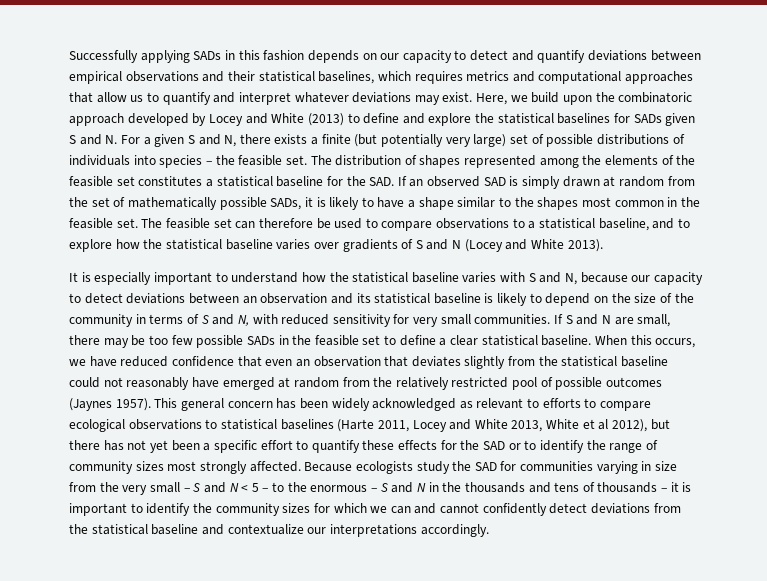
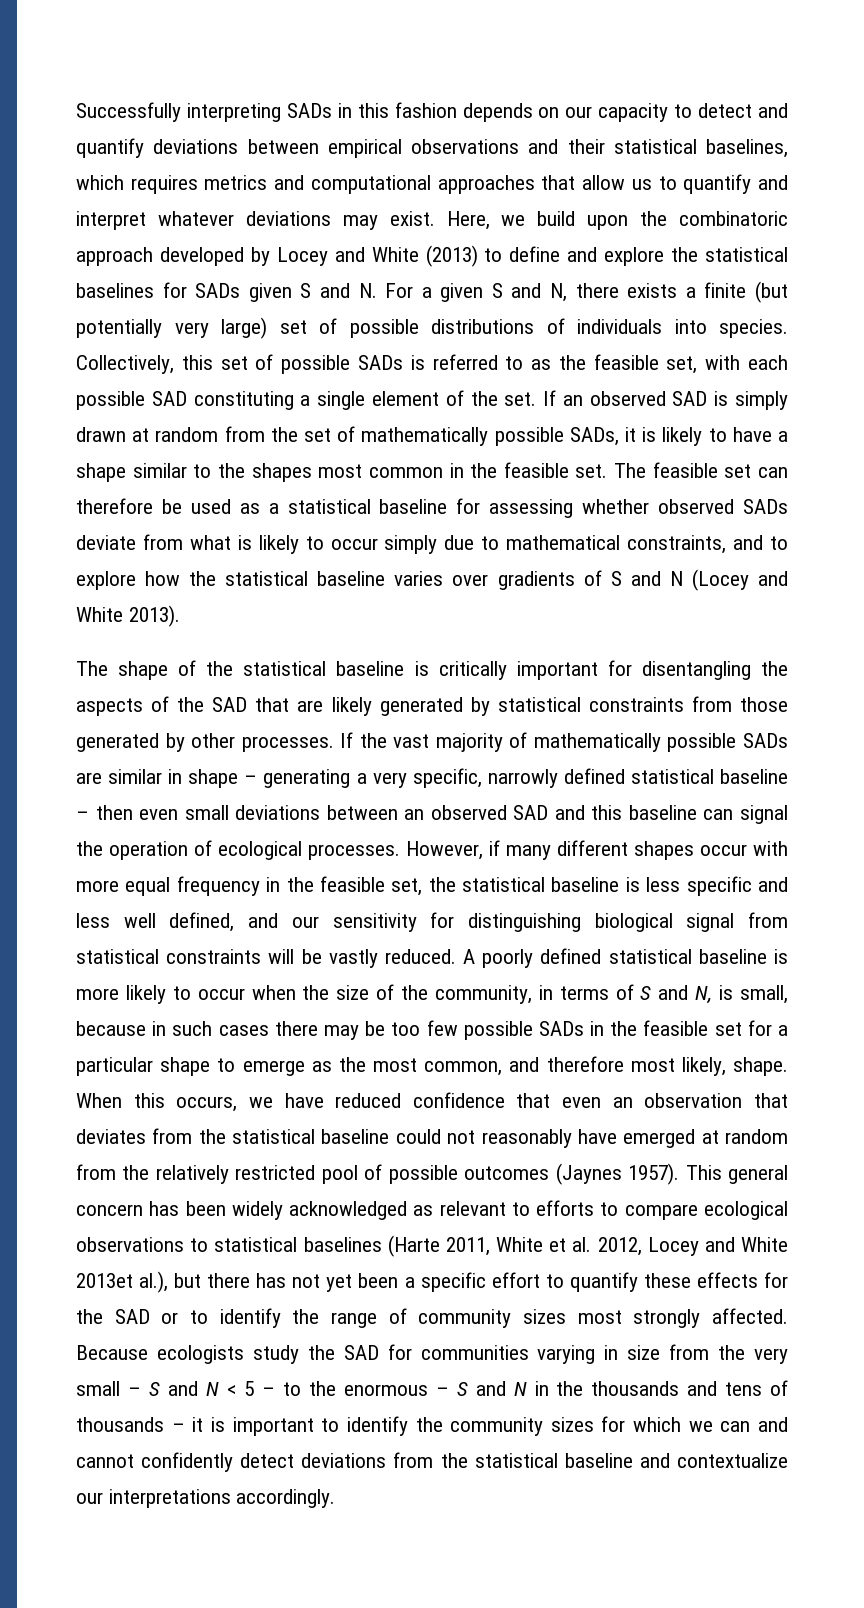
- Successfully applying SADs in this fashion depends on our capacity to detect and quantify deviations between empirical observations and their statistical baselines, which requires metrics and computational approaches that allow us to quantify and interpret whatever deviations may exist.
+ Successfully interpreting SADs in this fashion depends on our capacity to detect and quantify deviations between empirical observations and their statistical baselines, which requires metrics and computational approaches that allow us to quantify and interpret whatever deviations may exist.
- Here, we build upon the combinatoric approach developed by Locey and White (2013) to define and explore the statistical baselines for SADs given S and N. For a given S and N, there exists a finite (but potentially very large) set of possible distributions of individuals into species – the feasible set. The distribution of shapes represented among the elements of the feasible set constitutes a statistical baseline for the SAD. If an observed SAD is simply drawn at random from the set of mathematically possible SADs, it is likely to have a shape similar to the shapes most common in the feasible set.
+ Here, we build upon the combinatoric approach developed by Locey and White (2013) to define and explore the statistical baselines for SADs given S and N. For a given S and N, there exists a finite (but potentially very large) set of possible distributions of individuals into species. Collectively, this set of possible SADs is referred to as the feasible set, with each possible SAD constituting a single element of the set. If an observed SAD is simply drawn at random from the set of mathematically possible SADs, it is likely to have a shape similar to the shapes most common in the feasible set.
- The feasible set can therefore be used to compare observations to a statistical baseline, and to explore how the statistical baseline varies over gradients of S and N (Locey and White 2013).
+ The feasible set can therefore be used as a statistical baseline for assessing whether observed SADs deviate from what is likely to occur simply due to mathematical constraints, and to explore how the statistical baseline varies over gradients of S and N (Locey and White 2013).
- It is especially important to understand how the statistical baseline varies with S and N, because our capacity to detect deviations between an observation and its statistical baseline is likely to depend on the size of the community in terms of S and N, with reduced sensitivity for very small communities. If S and N are small, there may be too few possible SADs in the feasible set to define a clear statistical baseline.
+ The shape of the statistical baseline is critically important for disentangling the aspects of the SAD that are likely generated by statistical constraints from those generated by other processes. If the vast majority of mathematically possible SADs are similar in shape – generating a very specific, narrowly defined statistical baseline – then even small deviations between an observed SAD and this baseline can signal the operation of ecological processes. However, if many different shapes occur with more equal frequency in the feasible set, the statistical baseline is less specific and less well defined, and our sensitivity for distinguishing biological signal from statistical constraints will be vastly reduced. A poorly defined statistical baseline is more likely to occur when the size of the community, in terms of S and N, is small, because in such cases there may be too few possible SADs in the feasible set for a particular shape to emerge as the most common, and therefore most likely, shape.
- When this occurs, we have reduced confidence that even an observation that deviates slightly from the statistical baseline could not reasonably have emerged at random from the relatively restricted pool of possible outcomes (Jaynes 1957).
+ When this occurs, we have reduced confidence that even an observation that deviates from the statistical baseline could not reasonably have emerged at random from the relatively restricted pool of possible outcomes (Jaynes 1957).
- This general concern has been widely acknowledged as relevant to efforts to compare ecological observations to statistical baselines (Harte 2011, Locey and White 2013, White et al 2012), but there has not yet been a specific effort to quantify these effects for the SAD or to identify the range of community sizes most strongly affected.
+ This general concern has been widely acknowledged as relevant to efforts to compare ecological observations to statistical baselines (Harte 2011, White et al. 2012, Locey and White 2013et al.), but there has not yet been a specific effort to quantify these effects for the SAD or to identify the range of community sizes most strongly affected.

